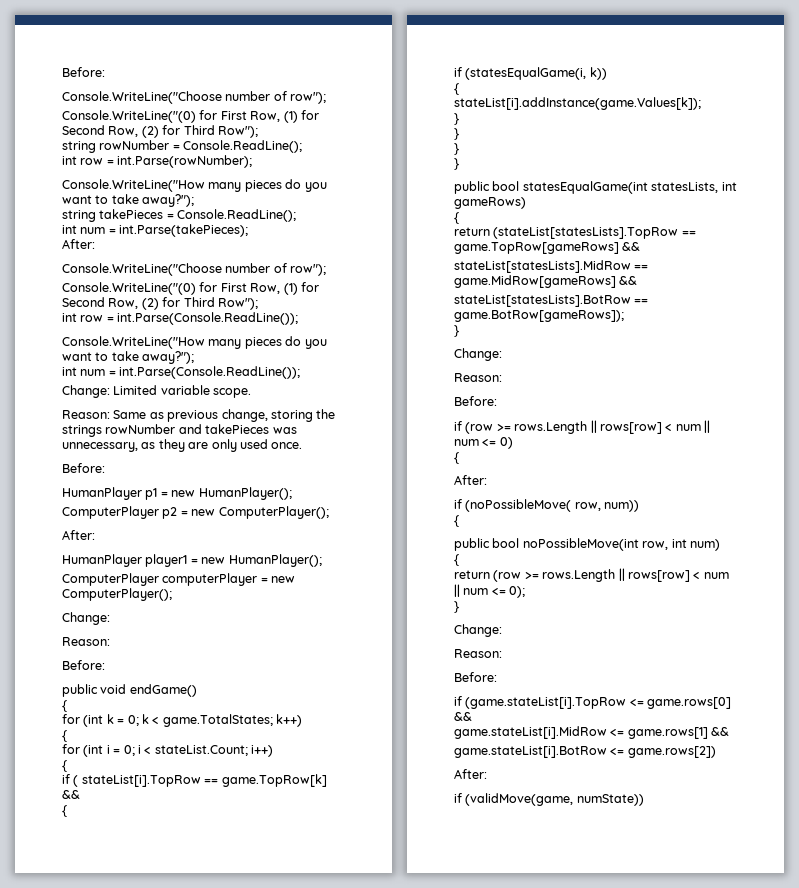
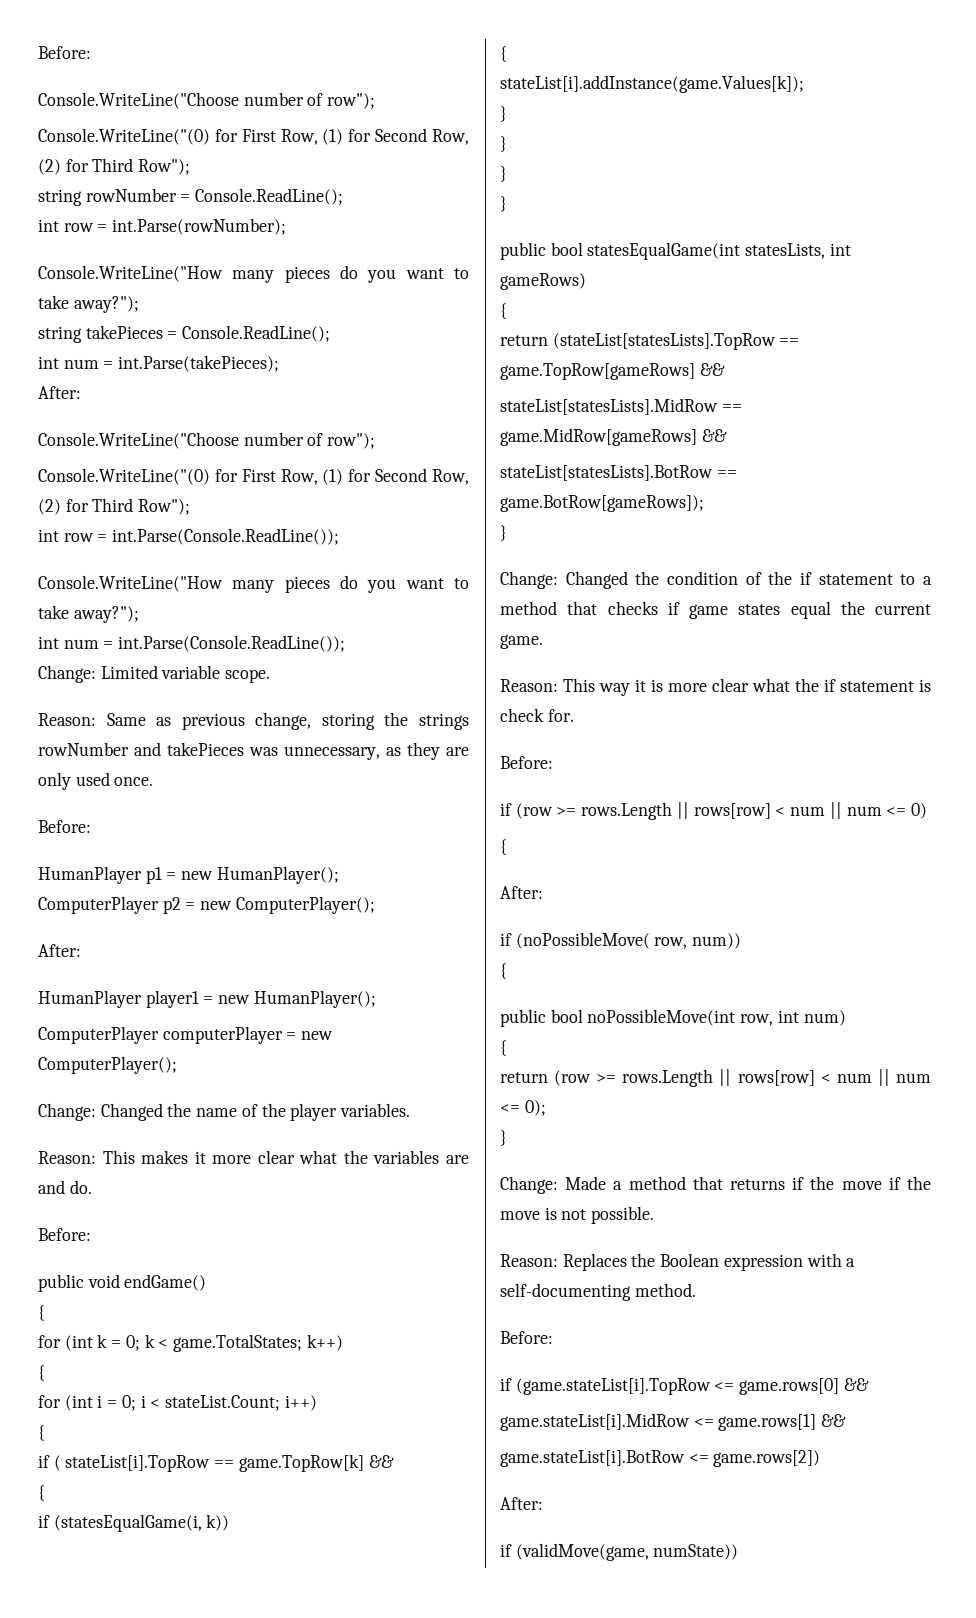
  ComputerPlayer computerPlayer = new ComputerPlayer();
- Change:
- Reason:
+ Change: Changed the name of the player variables.
+ Reason: This makes it more clear what the variables are and do.
  stateList[statesLists].BotRow == game.BotRow[gameRows]);
  }
- Change:
- Reason:
+ Change: Changed the condition of the if statement to a method that checks if game states equal the current game.
+ Reason: This way it is more clear what the if statement is check for.
  return (row >= rows.Length || rows[row] < num || num <= 0);
  }
- Change:
- Reason:
+ Change: Made a method that returns if the move if the move is not possible.
+ Reason: Replaces the Boolean expression with a self-documenting method.

